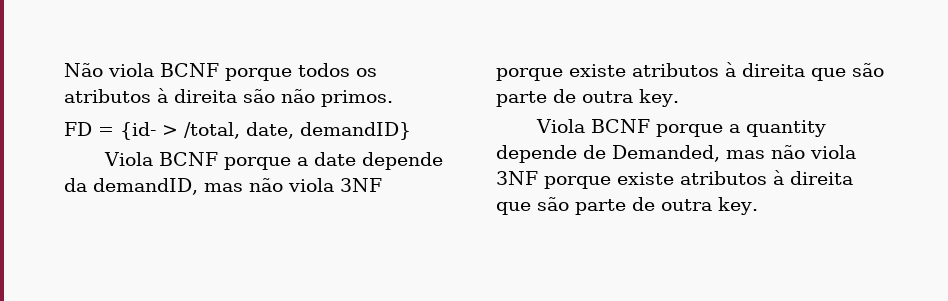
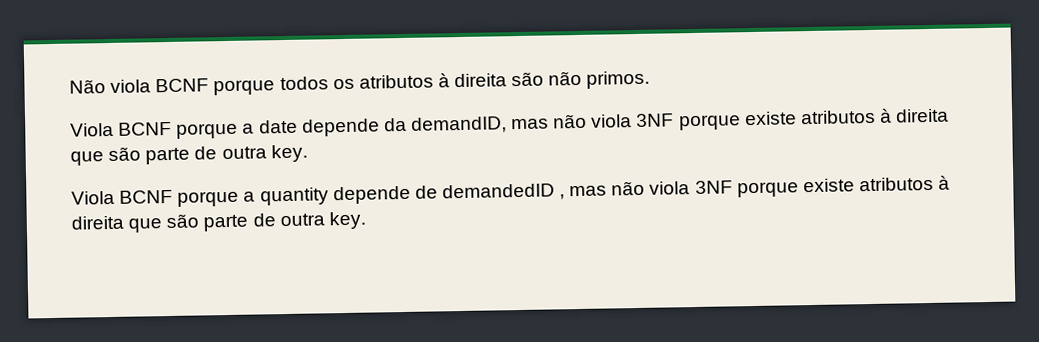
- FD = {id- > /total, date, demandID}
- Viola BCNF porque a quantity depende de Demanded, mas não viola 3NF porque existe atributos à direita que são parte de outra key.
+ Viola BCNF porque a quantity depende de demandedID , mas não viola 3NF porque existe atributos à direita que são parte de outra key.

